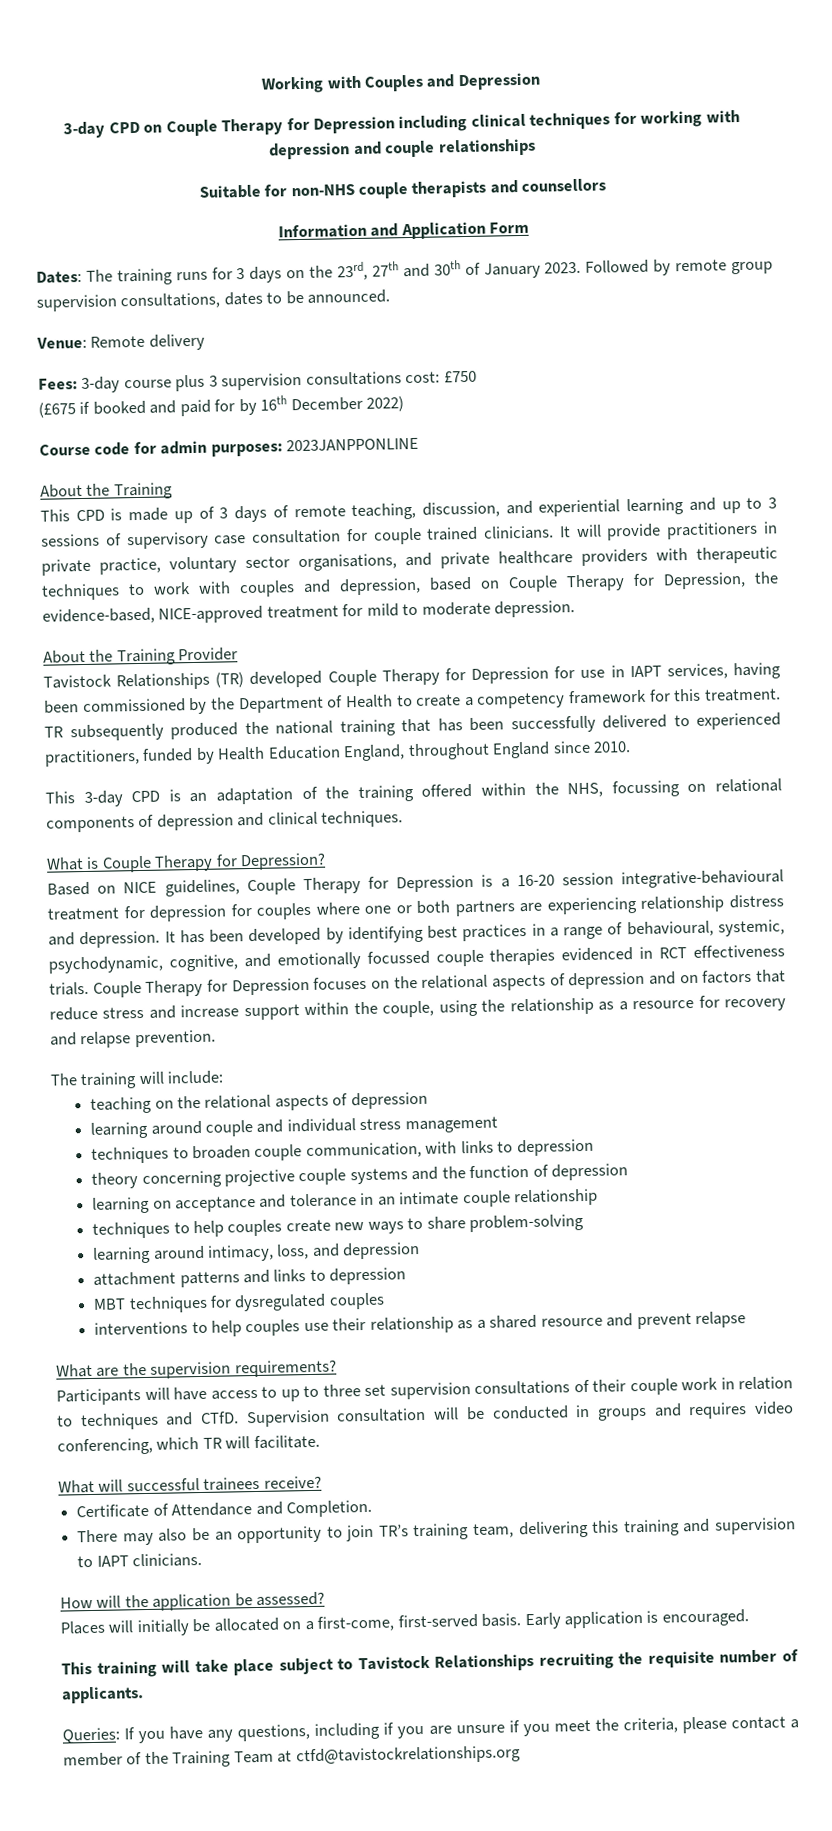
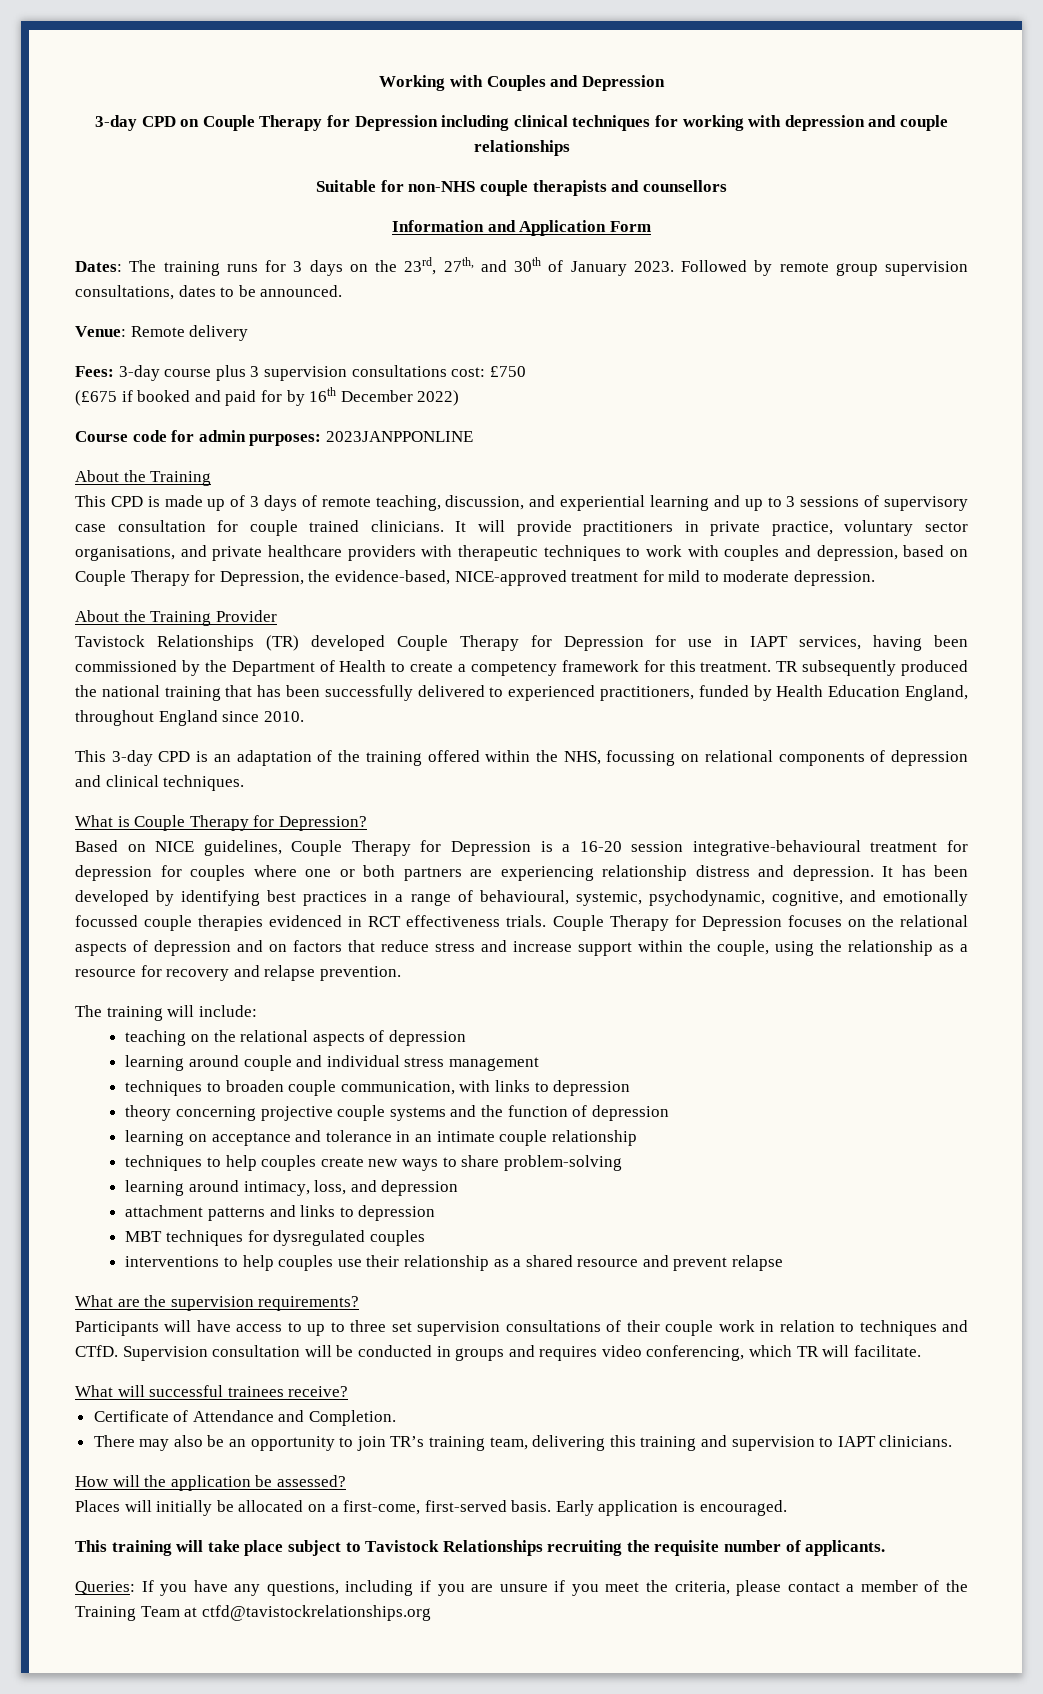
- Dates: The training runs for 3 days on the 23rd, 27th and 30th of January 2023.
+ Dates: The training runs for 3 days on the 23rd, 27th, and 30th of January 2023.

